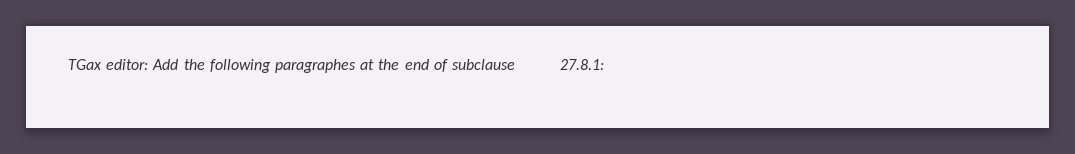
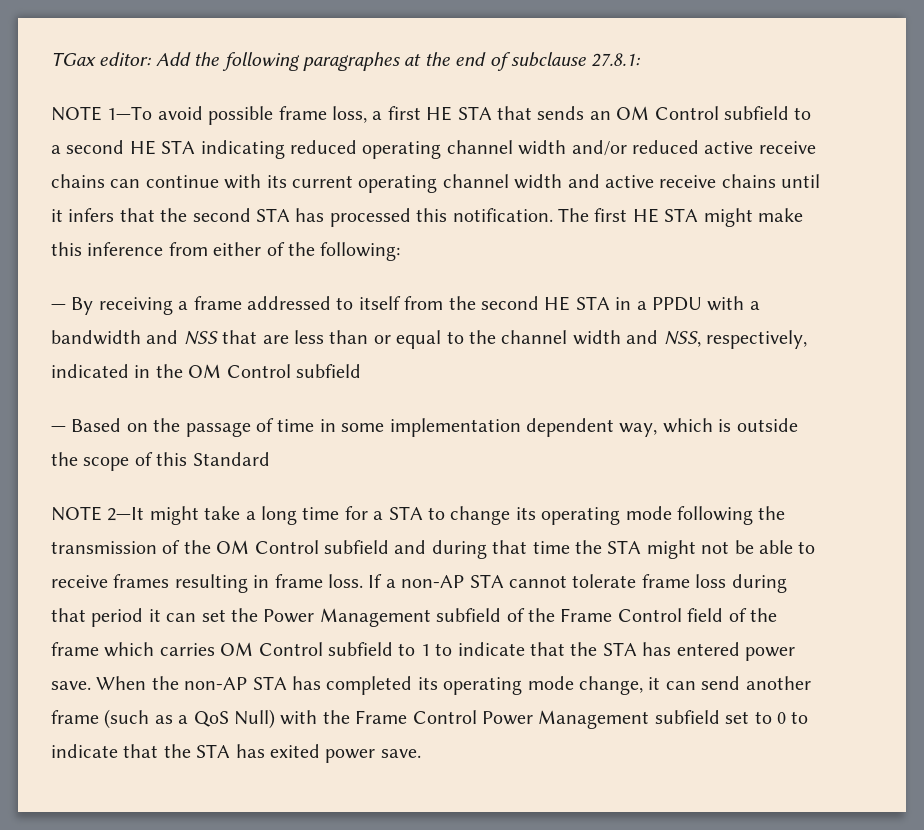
+ NOTE 1—To avoid possible frame loss, a first HE STA that sends an OM Control subfield to a second HE STA indicating reduced operating channel width and/or reduced active receive chains can continue with its current operating channel width and active receive chains until it infers that the second STA has processed this notification. The first HE STA might make this inference from either of the following:
+ — By receiving a frame addressed to itself from the second HE STA in a PPDU with a bandwidth and NSS that are less than or equal to the channel width and NSS, respectively, indicated in the OM Control subfield
+ — Based on the passage of time in some implementation dependent way, which is outside the scope of this Standard
+ NOTE 2—It might take a long time for a STA to change its operating mode following the transmission of the OM Control subfield and during that time the STA might not be able to receive frames resulting in frame loss. If a non-AP STA cannot tolerate frame loss during that period it can set the Power Management subfield of the Frame Control field of the frame which carries OM Control subfield to 1 to indicate that the STA has entered power save. When the non-AP STA has completed its operating mode change, it can send another frame (such as a QoS Null) with the Frame Control Power Management subfield set to 0 to indicate that the STA has exited power save.

